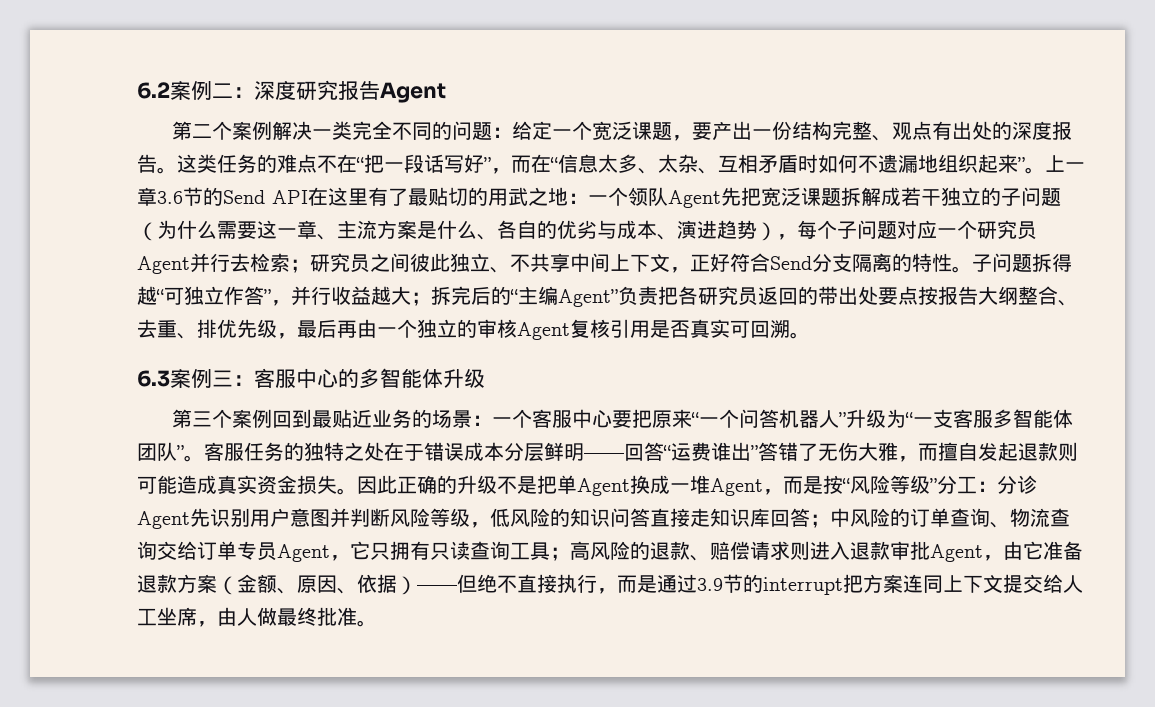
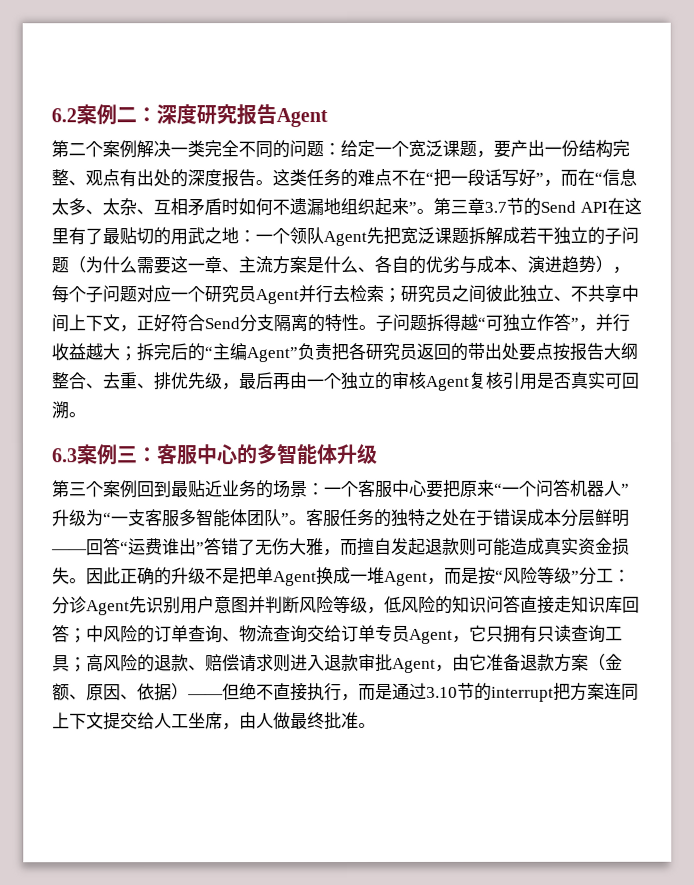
- 上一章3.6节的Send API在这里有了最贴切的用武之地：
+ 第三章3.7节的Send API在这里有了最贴切的用武之地：
- 高风险的退款、赔偿请求则进入退款审批Agent，由它准备退款方案（金额、原因、依据）——但绝不直接执行，而是通过3.9节的interrupt把方案连同上下文提交给人工坐席，由人做最终批准。
+ 高风险的退款、赔偿请求则进入退款审批Agent，由它准备退款方案（金额、原因、依据）——但绝不直接执行，而是通过3.10节的interrupt把方案连同上下文提交给人工坐席，由人做最终批准。

